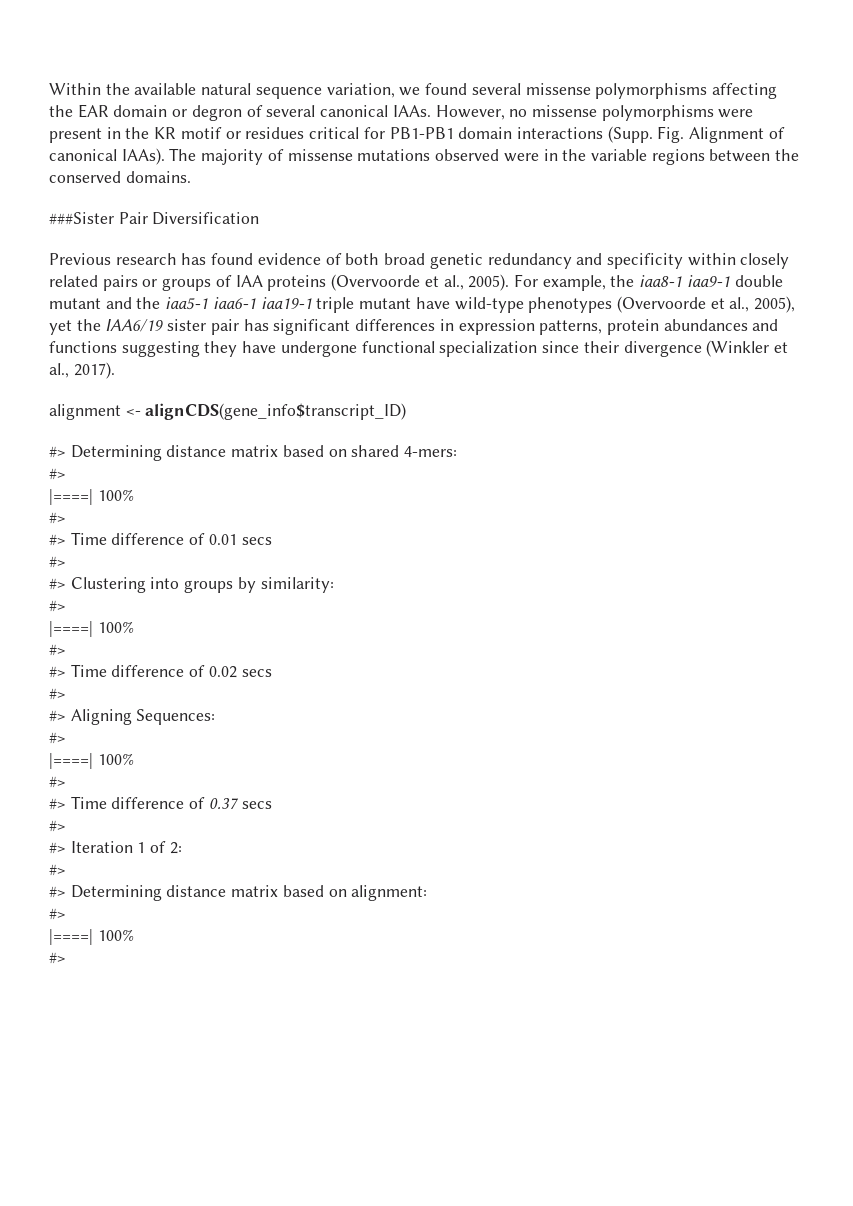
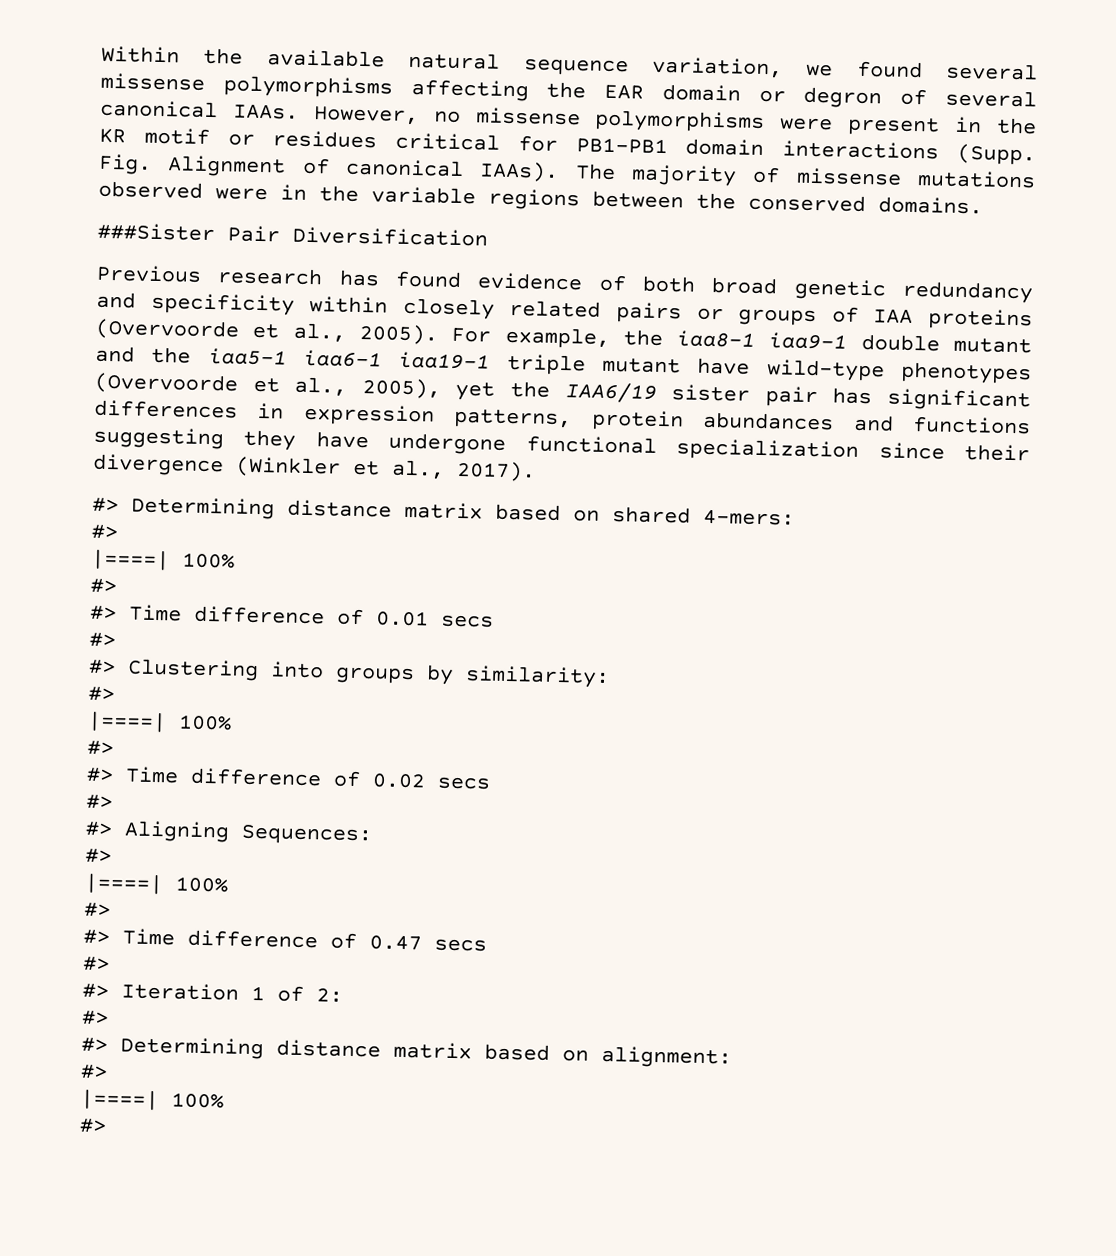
- alignment <- alignCDS(gene_info$transcript_ID)
- #> Time difference of 0.37 secs
+ #> Time difference of 0.47 secs

